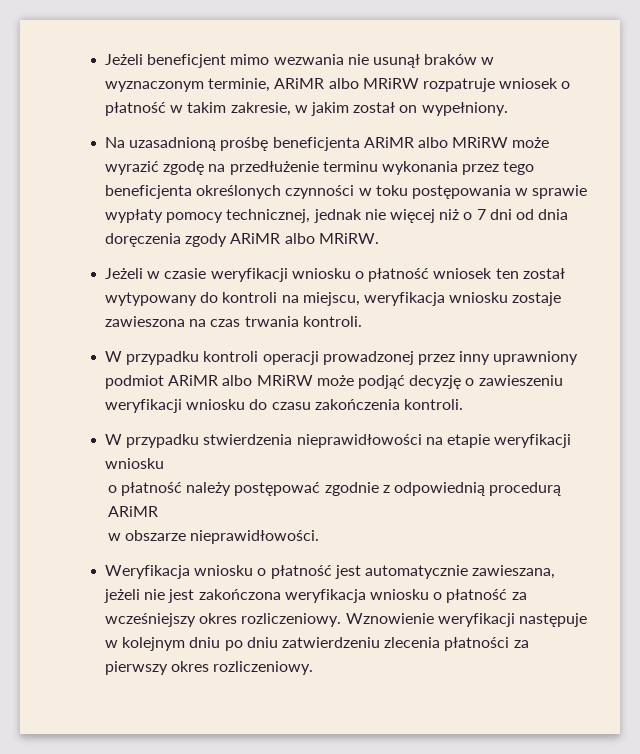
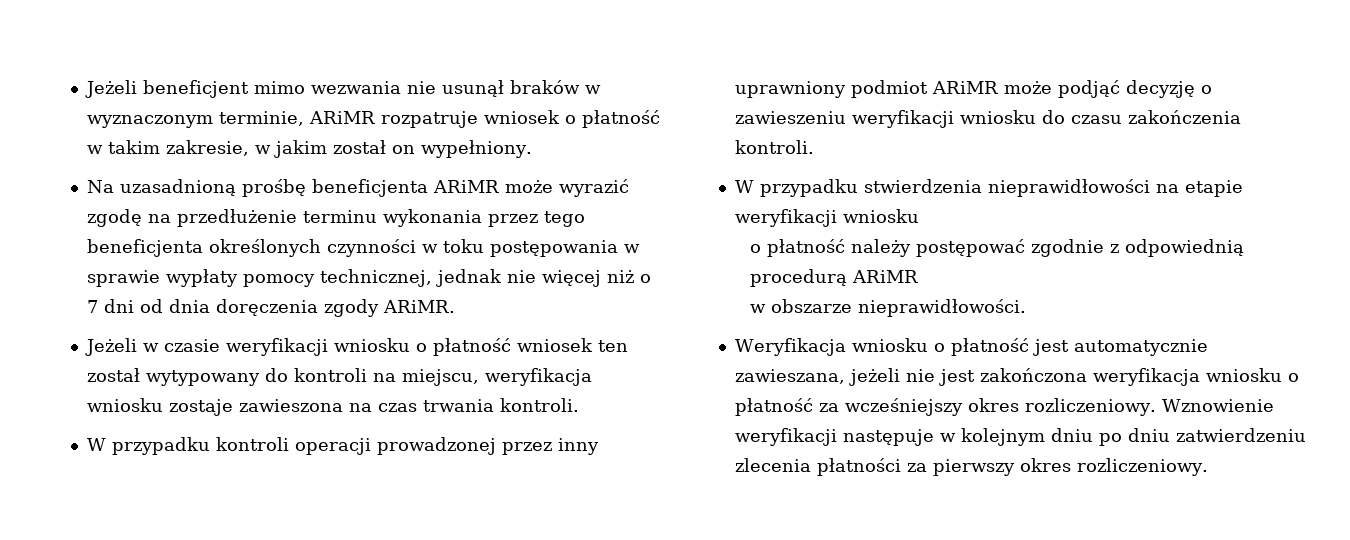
- Jeżeli beneficjent mimo wezwania nie usunął braków w wyznaczonym terminie, ARiMR albo MRiRW rozpatruje wniosek o płatność w takim zakresie, w jakim został on wypełniony.
+ Jeżeli beneficjent mimo wezwania nie usunął braków w wyznaczonym terminie, ARiMR rozpatruje wniosek o płatność w takim zakresie, w jakim został on wypełniony.
- Na uzasadnioną prośbę beneficjenta ARiMR albo MRiRW może wyrazić zgodę na przedłużenie terminu wykonania przez tego beneficjenta określonych czynności w toku postępowania w sprawie wypłaty pomocy technicznej, jednak nie więcej niż o 7 dni od dnia doręczenia zgody ARiMR albo MRiRW.
+ Na uzasadnioną prośbę beneficjenta ARiMR może wyrazić zgodę na przedłużenie terminu wykonania przez tego beneficjenta określonych czynności w toku postępowania w sprawie wypłaty pomocy technicznej, jednak nie więcej niż o 7 dni od dnia doręczenia zgody ARiMR.
- W przypadku kontroli operacji prowadzonej przez inny uprawniony podmiot ARiMR albo MRiRW może podjąć decyzję o zawieszeniu weryfikacji wniosku do czasu zakończenia kontroli.
+ W przypadku kontroli operacji prowadzonej przez inny uprawniony podmiot ARiMR może podjąć decyzję o zawieszeniu weryfikacji wniosku do czasu zakończenia kontroli.

